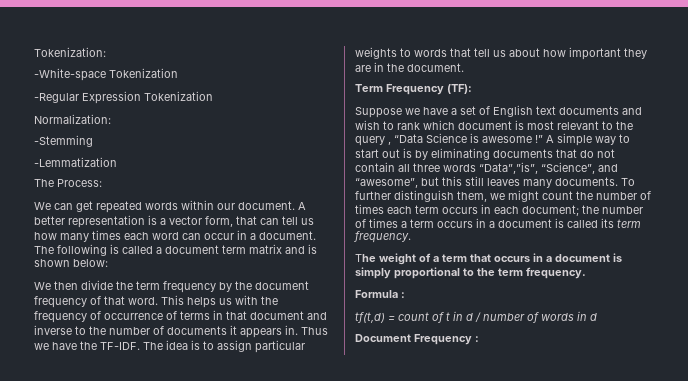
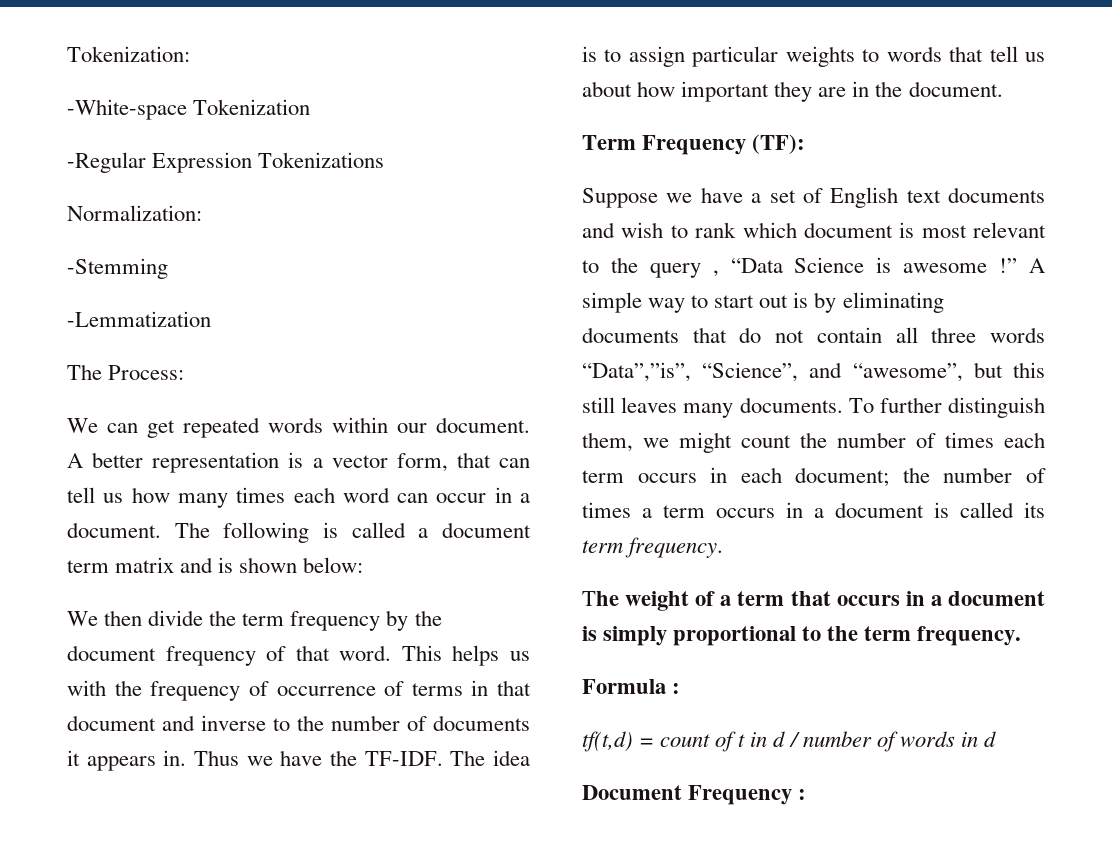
- -Regular Expression Tokenization
+ -Regular Expression Tokenizations

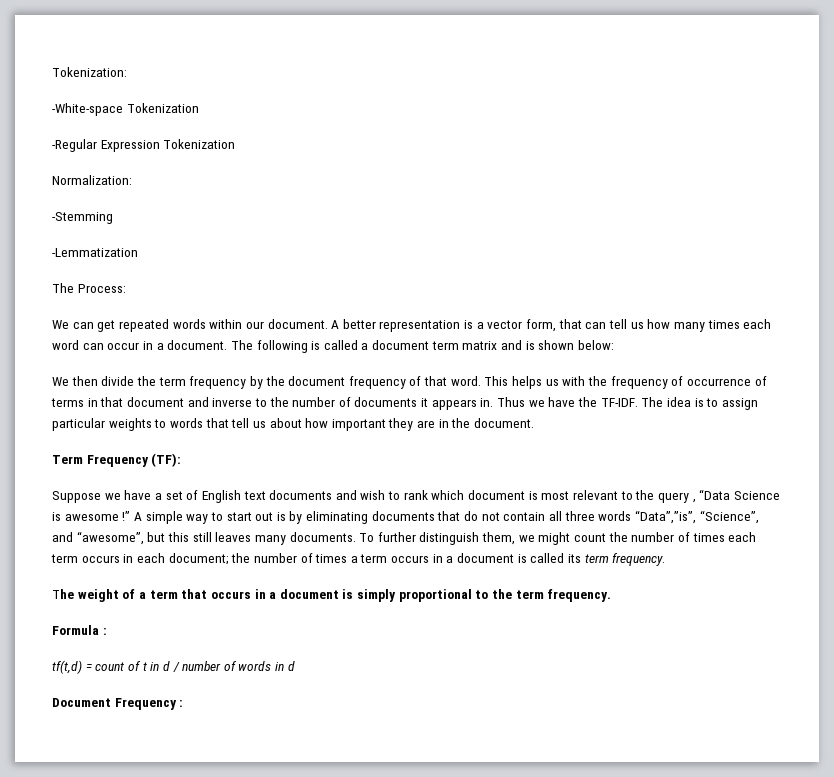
- -Regular Expression Tokenizations
+ -Regular Expression Tokenization

